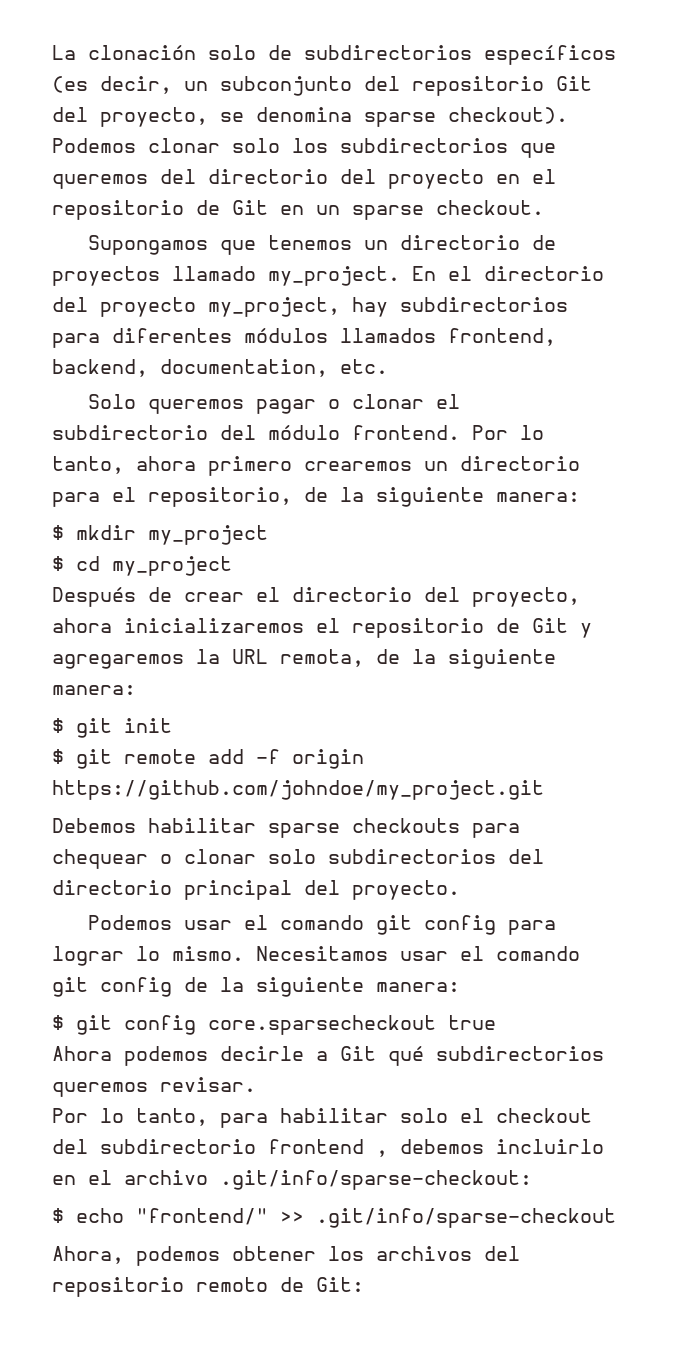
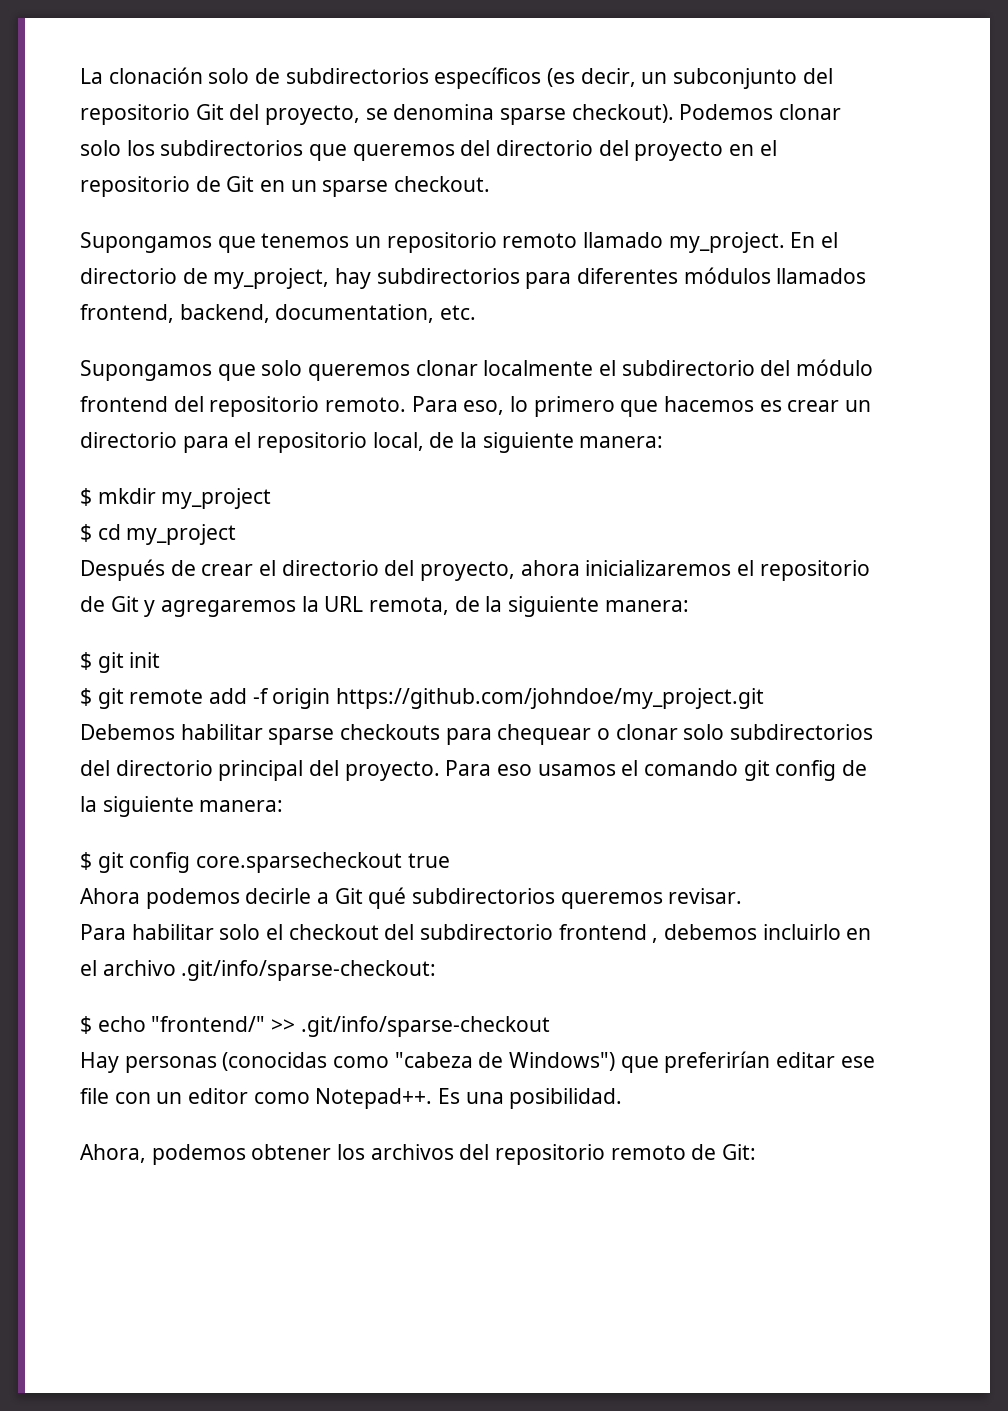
- Supongamos que tenemos un directorio de proyectos llamado my_project.
+ Supongamos que tenemos un repositorio remoto llamado my_project.
- En el directorio del proyecto my_project, hay subdirectorios para diferentes módulos llamados frontend, backend, documentation, etc.
+ En el directorio de my_project, hay subdirectorios para diferentes módulos llamados frontend, backend, documentation, etc.
- Solo queremos pagar o clonar el subdirectorio del módulo frontend. Por lo tanto, ahora primero crearemos un directorio para el repositorio, de la siguiente manera:
+ Supongamos que solo queremos clonar localmente el subdirectorio del módulo frontend del repositorio remoto. Para eso, lo primero que hacemos es crear un directorio para el repositorio local, de la siguiente manera:
- Debemos habilitar sparse checkouts para chequear o clonar solo subdirectorios del directorio principal del proyecto.
- Podemos usar el comando git config para lograr lo mismo. Necesitamos usar el comando git config de la siguiente manera:
+ Debemos habilitar sparse checkouts para chequear o clonar solo subdirectorios del directorio principal del proyecto. Para eso usamos el comando git config de la siguiente manera:
- Por lo tanto, para habilitar solo el checkout del subdirectorio frontend , debemos incluirlo en el archivo .git/info/sparse-checkout:
+ Para habilitar solo el checkout del subdirectorio frontend , debemos incluirlo en el archivo .git/info/sparse-checkout:
+ Hay personas (conocidas como "cabeza de Windows") que preferirían editar ese file con un editor como Notepad++. Es una posibilidad.

